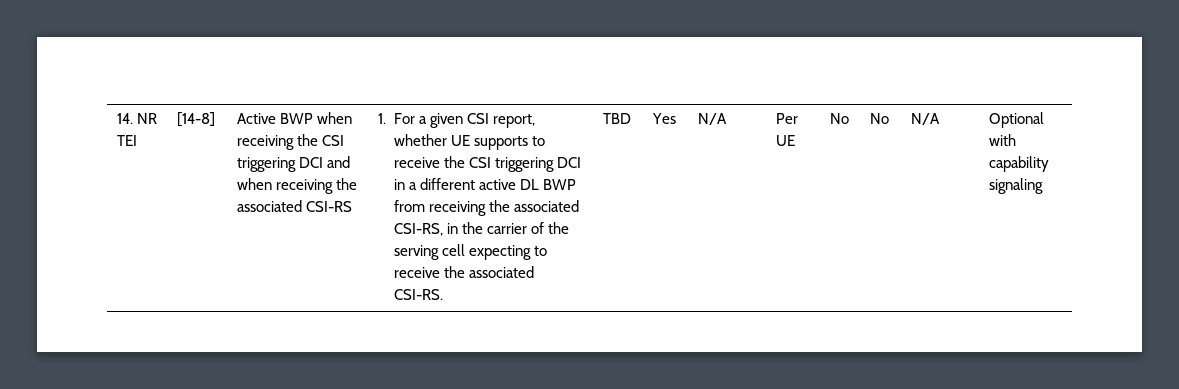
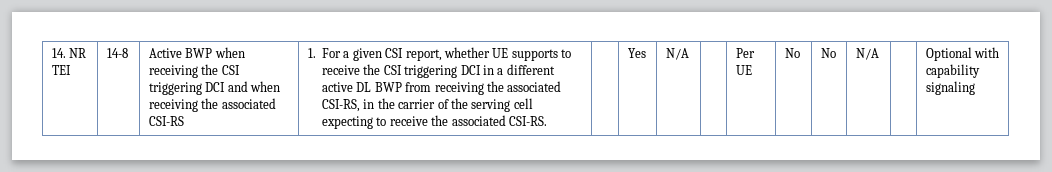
- [14-8]
+ 14-8
- TBD

